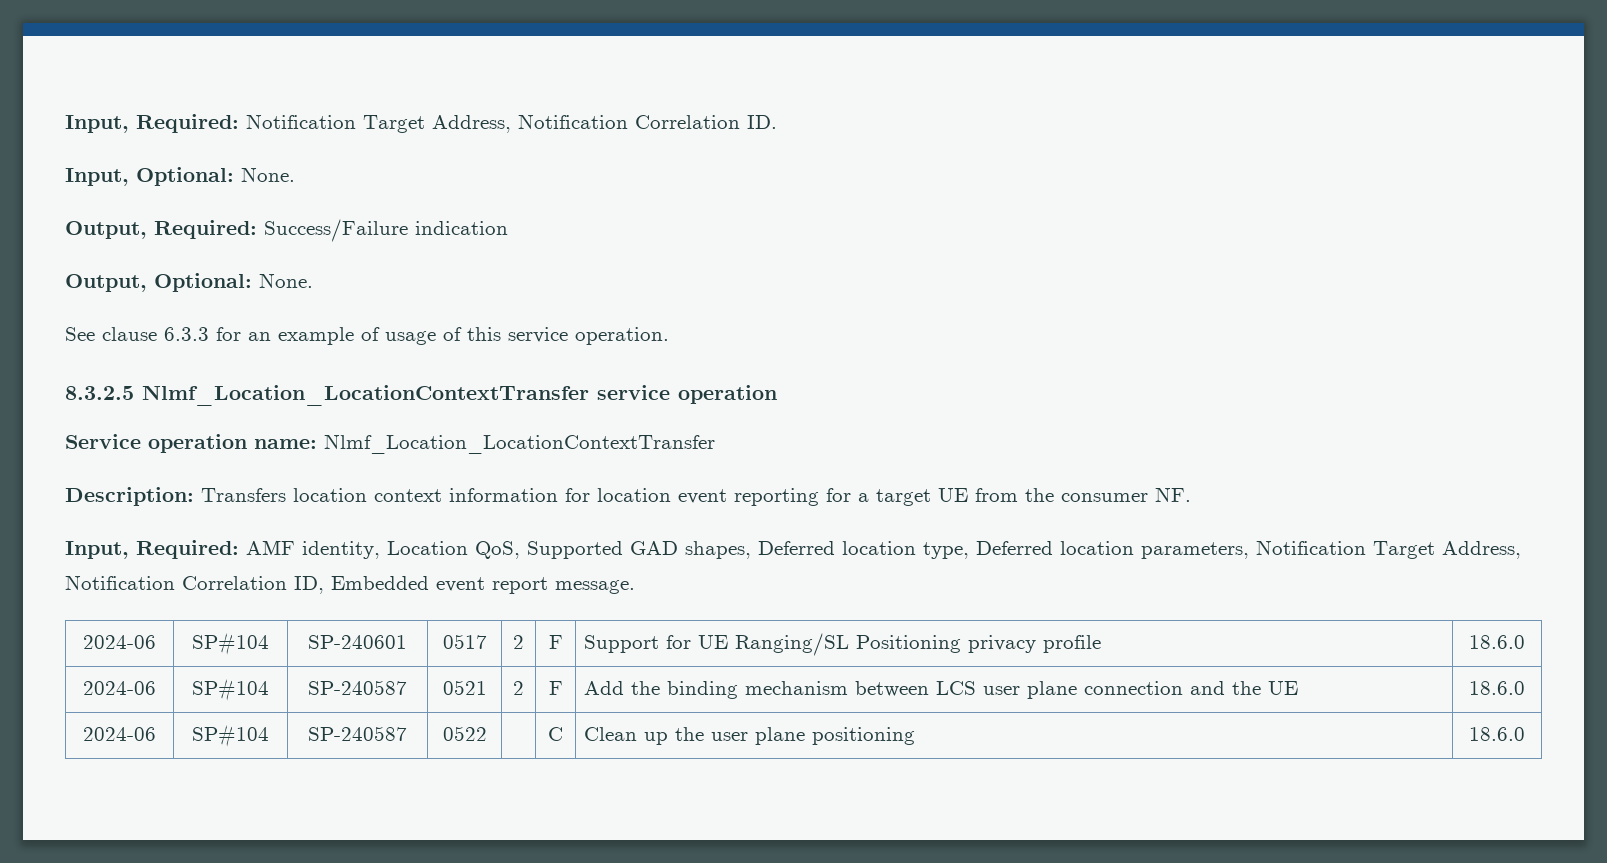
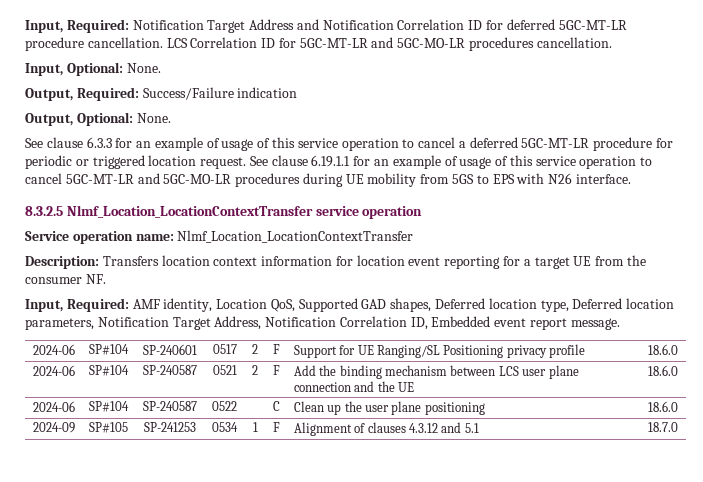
- Input, Required: Notification Target Address, Notification Correlation ID.
+ Input, Required: Notification Target Address and Notification Correlation ID for deferred 5GC-MT-LR procedure cancellation. LCS Correlation ID for 5GC-MT-LR and 5GC-MO-LR procedures cancellation.
- See clause 6.3.3 for an example of usage of this service operation.
+ See clause 6.3.3 for an example of usage of this service operation to cancel a deferred 5GC-MT-LR procedure for periodic or triggered location request. See clause 6.19.1.1 for an example of usage of this service operation to cancel 5GC-MT-LR and 5GC-MO-LR procedures during UE mobility from 5GS to EPS with N26 interface.
+ 2024-09 | SP#105 | SP-241253 | 0534 | 1 | F | Alignment of clauses 4.3.12 and 5.1 | 18.7.0

